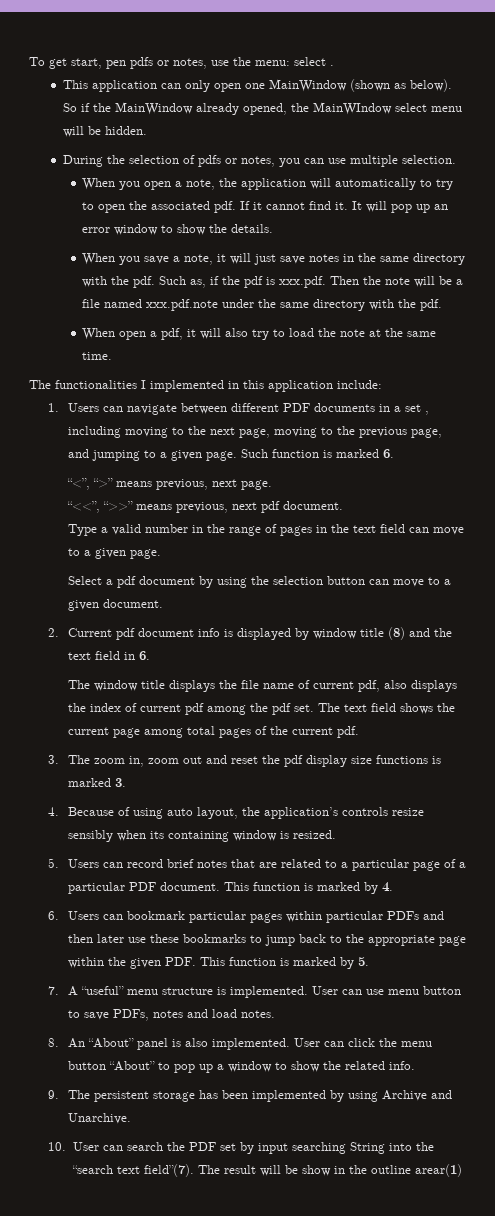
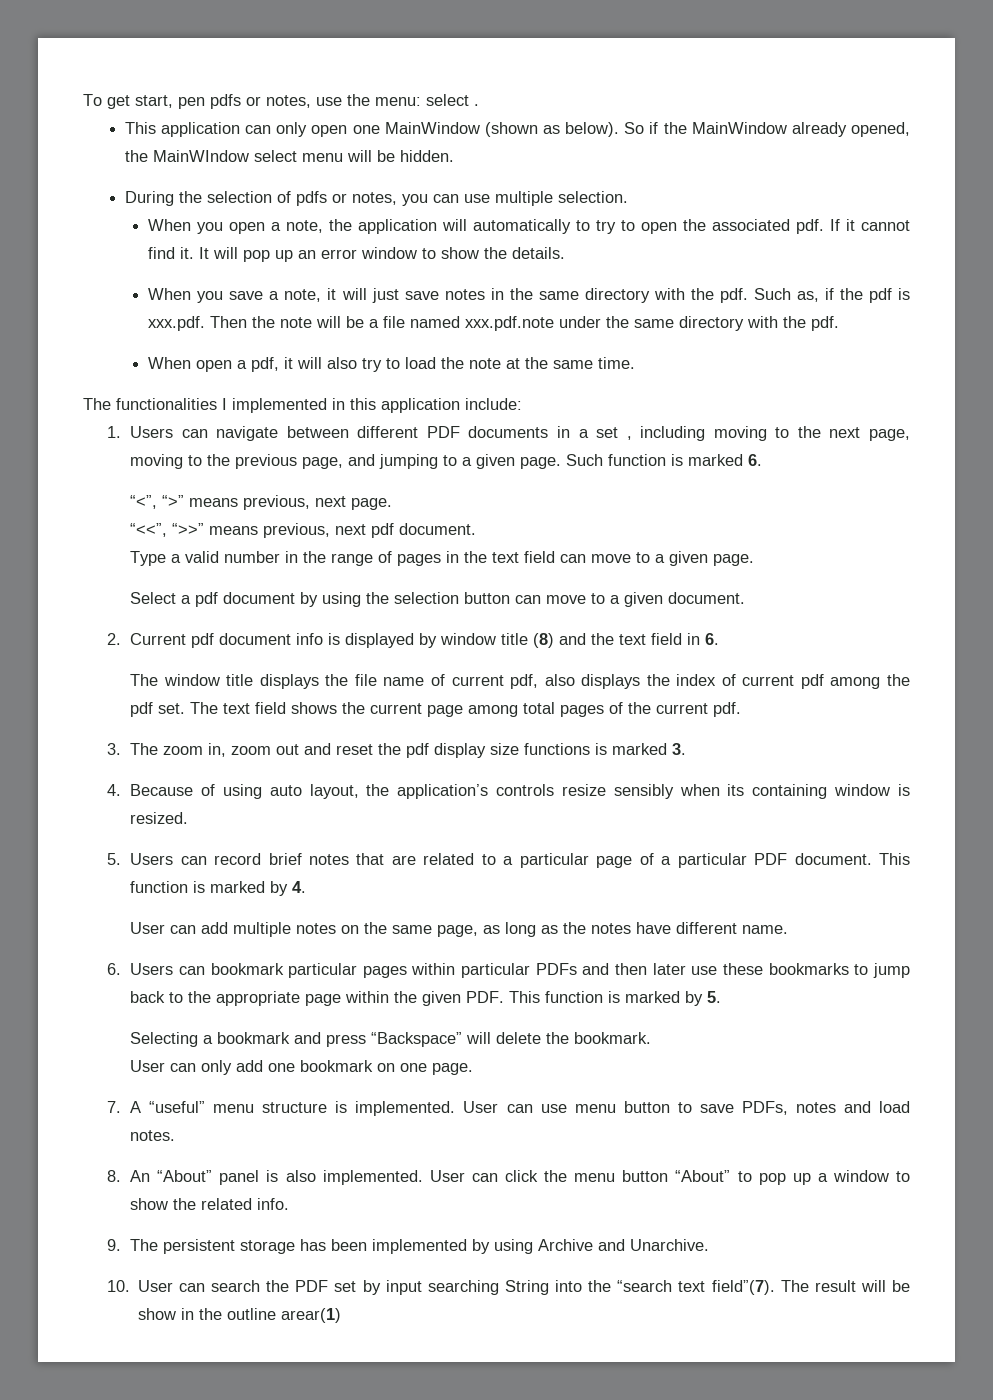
+ User can add multiple notes on the same page, as long as the notes have different name.
+ Selecting a bookmark and press “Backspace” will delete the bookmark.
+ User can only add one bookmark on one page.

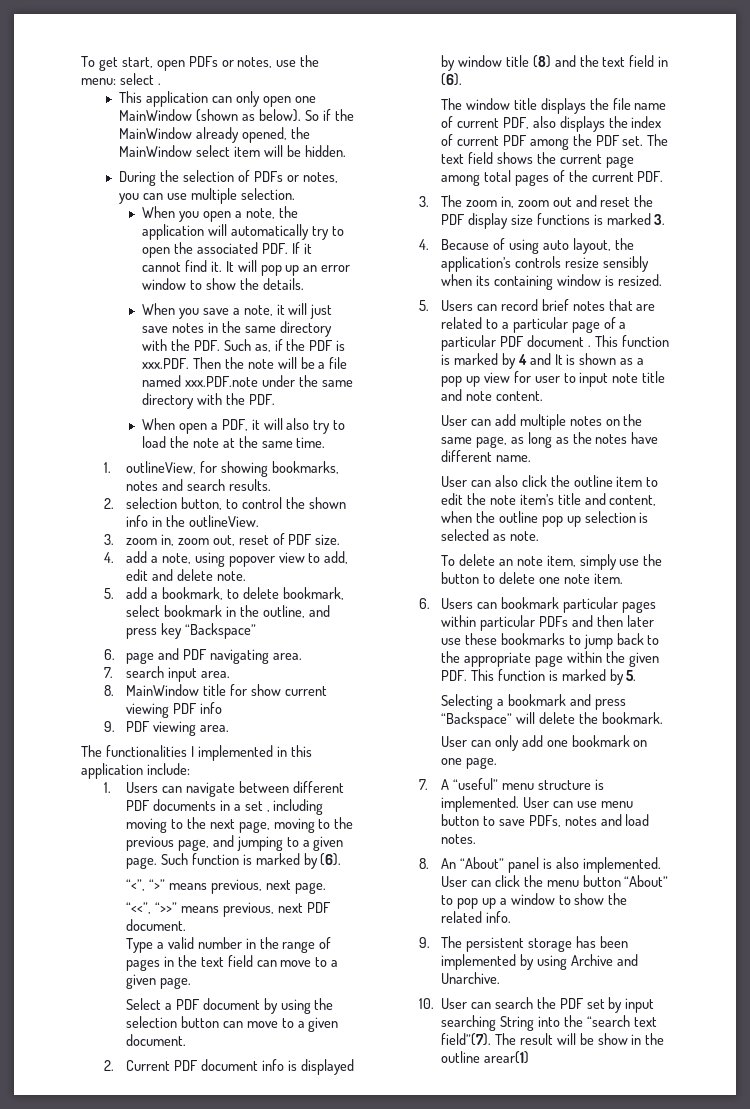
- To get start, pen pdfs or notes, use the menu: select .
+ To get start, open PDFs or notes, use the menu: select .
- So if the MainWindow already opened, the MainWIndow select menu will be hidden.
+ So if the MainWindow already opened, the MainWindow select item will be hidden.
- During the selection of pdfs or notes, you can use multiple selection.
+ During the selection of PDFs or notes, you can use multiple selection.
- When you open a note, the application will automatically to try to open the associated pdf. If it cannot find it.
+ When you open a note, the application will automatically try to open the associated PDF. If it cannot find it.
- When you save a note, it will just save notes in the same directory with the pdf. Such as, if the pdf is xxx.pdf. Then the note will be a file named xxx.pdf.note under the same directory with the pdf.
+ When you save a note, it will just save notes in the same directory with the PDF. Such as, if the PDF is xxx.PDF. Then the note will be a file named xxx.PDF.note under the same directory with the PDF.
- When open a pdf, it will also try to load the note at the same time.
+ When open a PDF, it will also try to load the note at the same time.
+ 1. outlineView, for showing bookmarks, notes and search results.
+ 2. selection button, to control the shown info in the outlineView.
+ 3. zoom in, zoom out, reset of PDF size.
+ 4. add a note, using popover view to add, edit and delete note.
+ 5. add a bookmark, to delete bookmark, select bookmark in the outline, and press key “Backspace”
+ 6. page and PDF navigating area.
+ 7. search input area.
+ 8. MainWindow title for show current viewing PDF info
+ 9. PDF viewing area.
- Such function is marked 6.
+ Such function is marked by (6).
- “<<”, “>>” means previous, next pdf document.
+ “<<”, “>>” means previous, next PDF document.
- Select a pdf document by using the selection button can move to a given document.
+ Select a PDF document by using the selection button can move to a given document.
- 2. Current pdf document info is displayed by window title (8) and the text field in 6.
+ 2. Current PDF document info is displayed by window title (8) and the text field in (6).
- The window title displays the file name of current pdf, also displays the index of current pdf among the pdf set.
+ The window title displays the file name of current PDF, also displays the index of current PDF among the PDF set.
- The text field shows the current page among total pages of the current pdf.
+ The text field shows the current page among total pages of the current PDF.
- 3. The zoom in, zoom out and reset the pdf display size functions is marked 3.
+ 3. The zoom in, zoom out and reset the PDF display size functions is marked 3.
- 5. Users can record brief notes that are related to a particular page of a particular PDF document. This function is marked by 4.
+ 5. Users can record brief notes that are related to a particular page of a particular PDF document . This function is marked by 4 and It is shown as a pop up view for user to input note title and note content.
+ User can also click the outline item to edit the note item’s title and content, when the outline pop up selection is selected as note.
+ To delete an note item, simply use the button to delete one note item.

